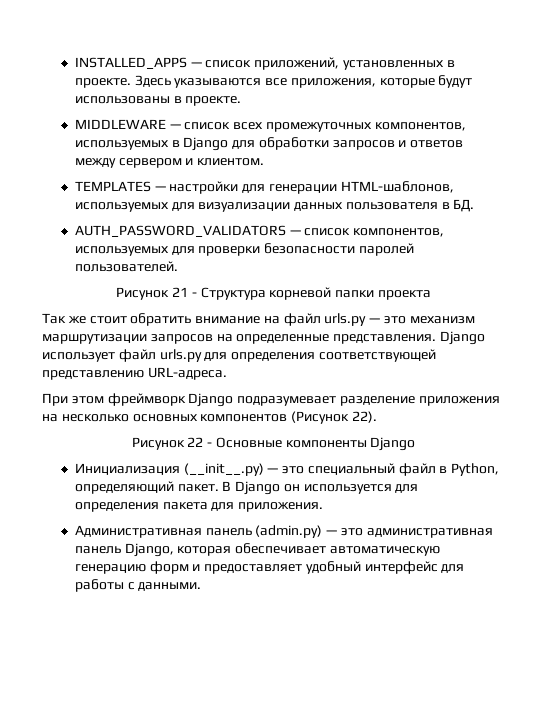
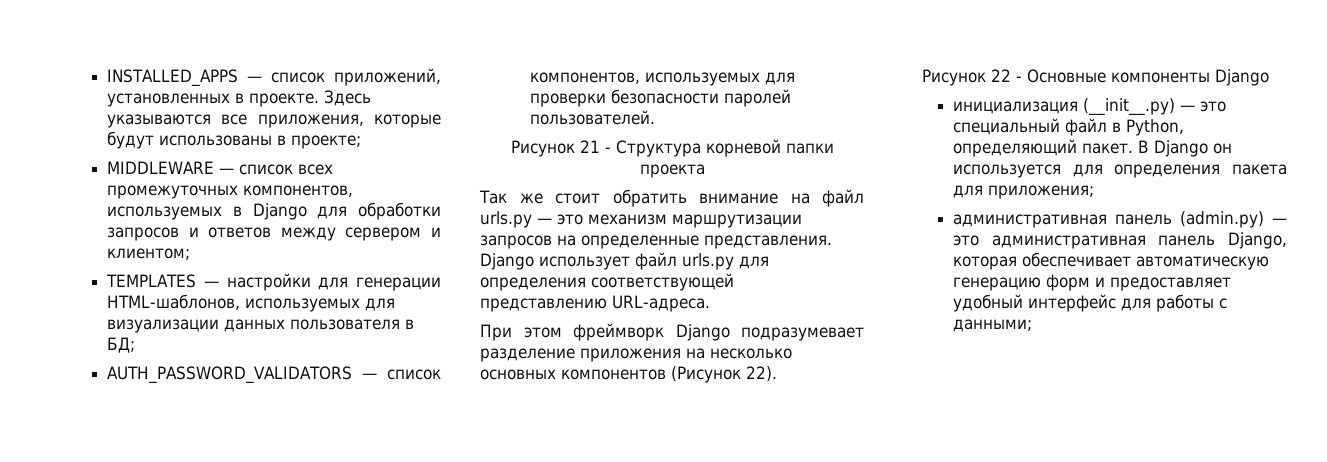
- Здесь указываются все приложения, которые будут использованы в проекте.
+ Здесь указываются все приложения, которые будут использованы в проекте;
- MIDDLEWARE — список всех промежуточных компонентов, используемых в Django для обработки запросов и ответов между сервером и клиентом.
+ MIDDLEWARE — список всех промежуточных компонентов, используемых в Django для обработки запросов и ответов между сервером и клиентом;
- TEMPLATES — настройки для генерации HTML-шаблонов, используемых для визуализации данных пользователя в БД.
+ TEMPLATES — настройки для генерации HTML-шаблонов, используемых для визуализации данных пользователя в БД;
- Инициализация (__init__.py) — это специальный файл в Python, определяющий пакет.
+ инициализация (__init__.py) — это специальный файл в Python, определяющий пакет.
- В Django он используется для определения пакета для приложения.
- Административная панель (admin.py) — это административная панель Django, которая обеспечивает автоматическую генерацию форм и предоставляет удобный интерфейс для работы с данными.
+ В Django он используется для определения пакета для приложения;
+ административная панель (admin.py) — это административная панель Django, которая обеспечивает автоматическую генерацию форм и предоставляет удобный интерфейс для работы с данными;

